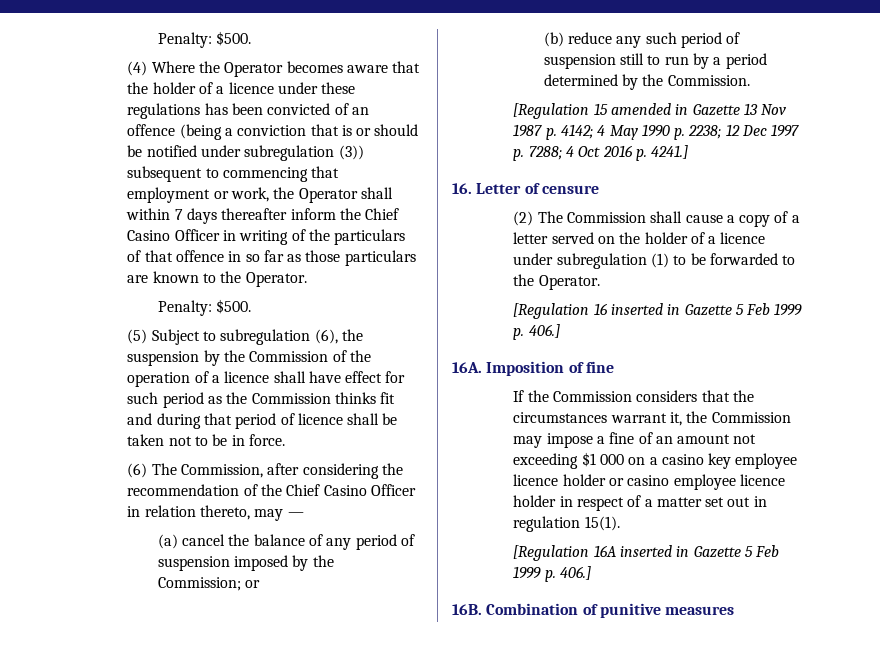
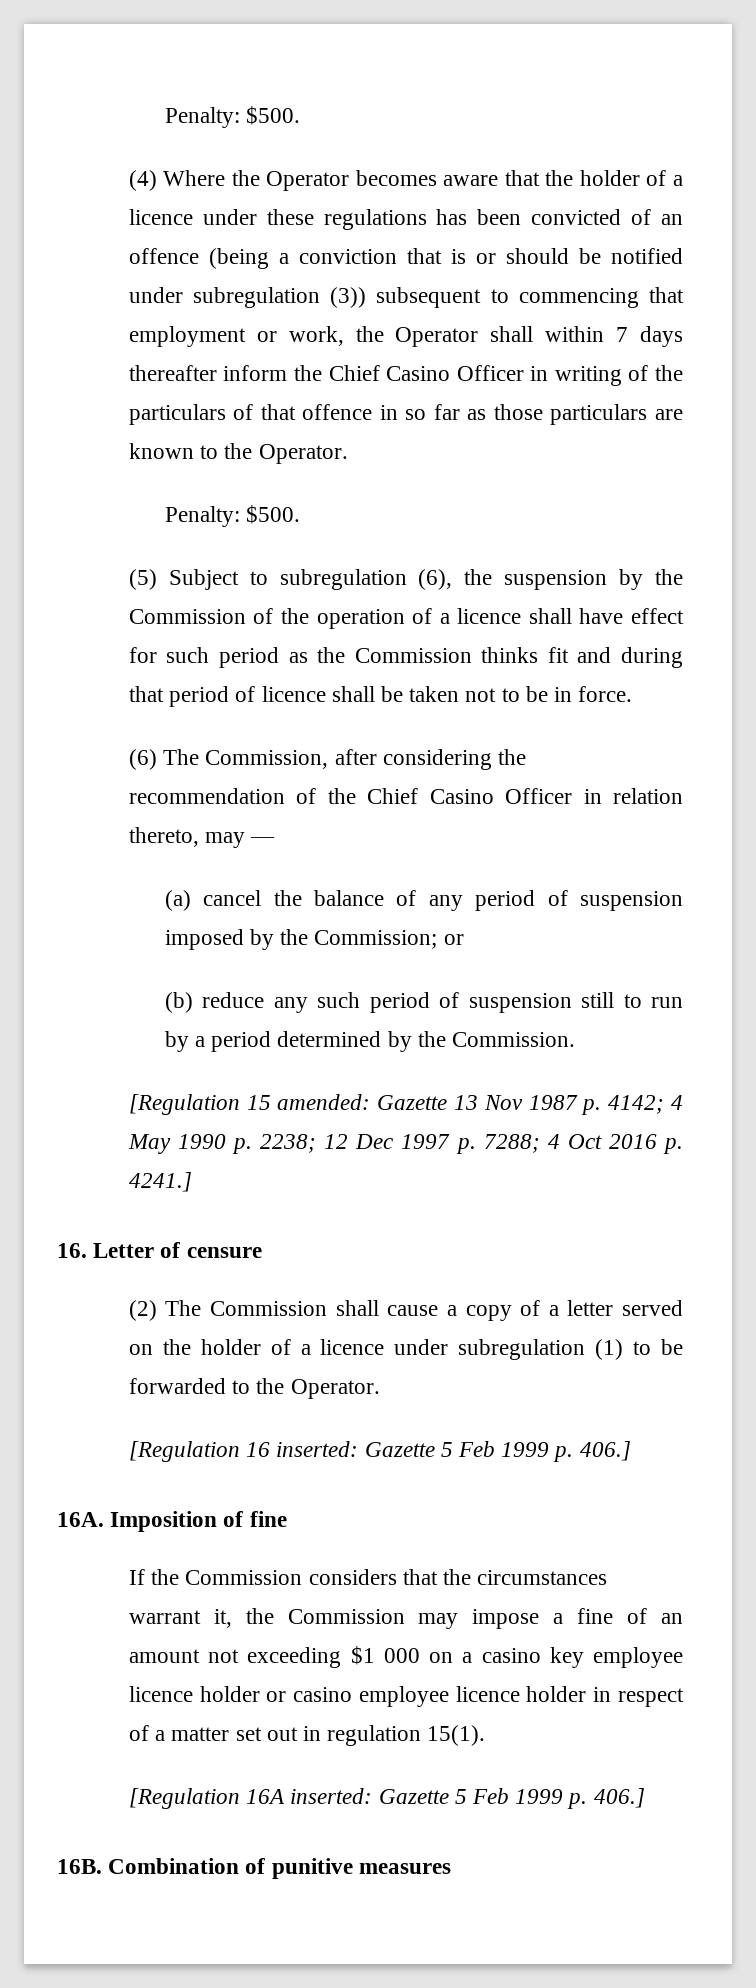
- [Regulation 15 amended in Gazette 13 Nov 1987 p. 4142; 4 May 1990 p. 2238; 12 Dec 1997 p. 7288; 4 Oct 2016 p. 4241.]
+ [Regulation 15 amended: Gazette 13 Nov 1987 p. 4142; 4 May 1990 p. 2238; 12 Dec 1997 p. 7288; 4 Oct 2016 p. 4241.]
- [Regulation 16 inserted in Gazette 5 Feb 1999 p. 406.]
+ [Regulation 16 inserted: Gazette 5 Feb 1999 p. 406.]
- [Regulation 16A inserted in Gazette 5 Feb 1999 p. 406.]
+ [Regulation 16A inserted: Gazette 5 Feb 1999 p. 406.]

